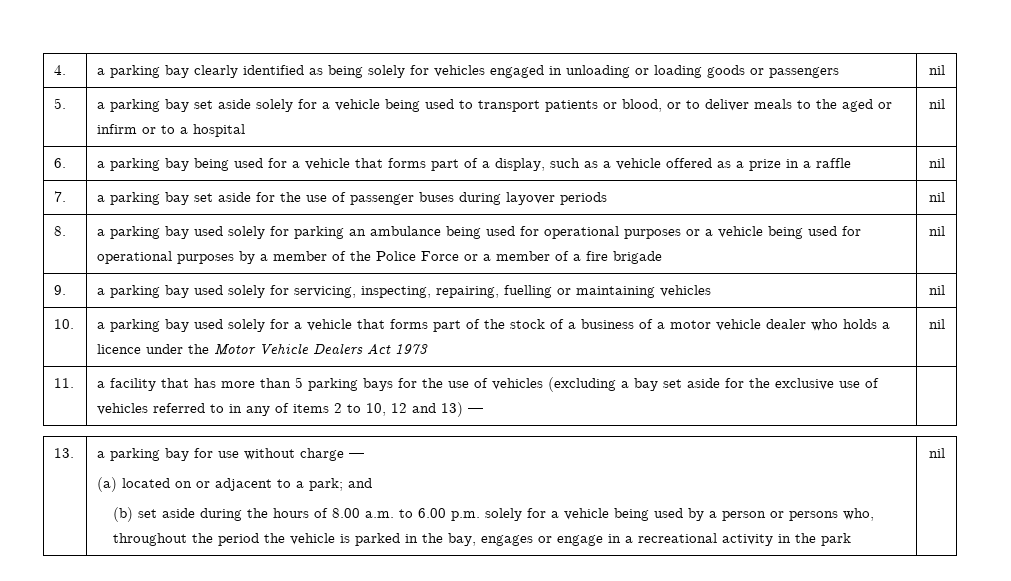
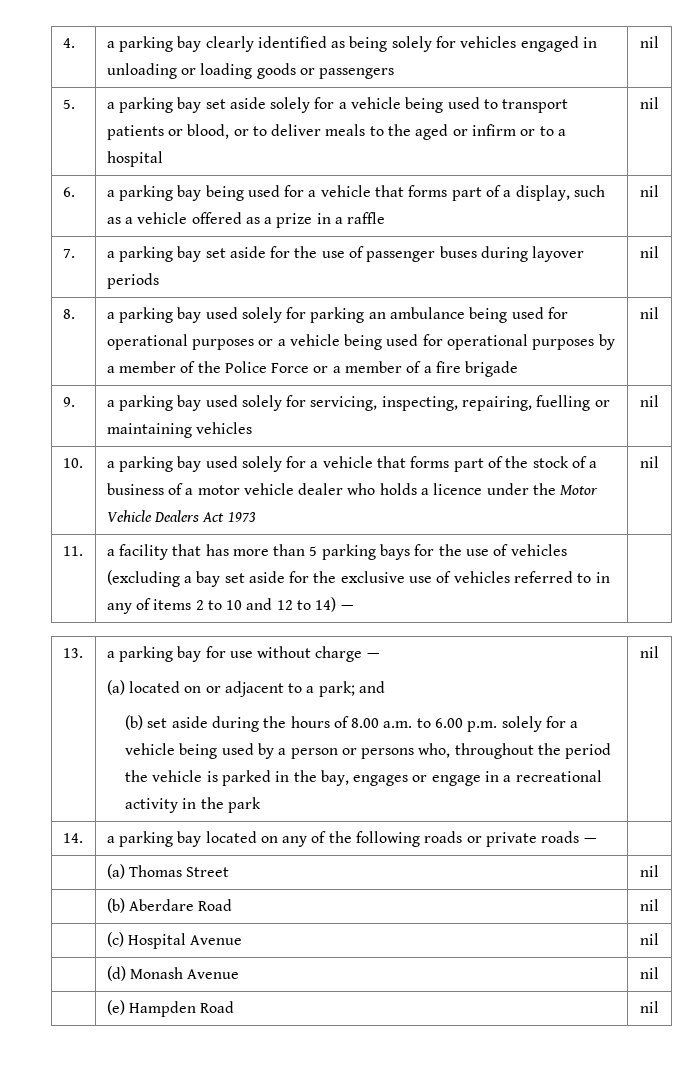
- 11. | a facility that has more than 5 parking bays for the use of vehicles (excluding a bay set aside for the exclusive use of vehicles referred to in any of items 2 to 10, 12 and 13) — |
+ 11. | a facility that has more than 5 parking bays for the use of vehicles (excluding a bay set aside for the exclusive use of vehicles referred to in any of items 2 to 10 and 12 to 14) — |
+ 14. | a parking bay located on any of the following roads or private roads — |
+ | (a) Thomas Street | nil
+ | (b) Aberdare Road | nil
+ | (c) Hospital Avenue | nil
+ | (d) Monash Avenue | nil
+ | (e) Hampden Road | nil

